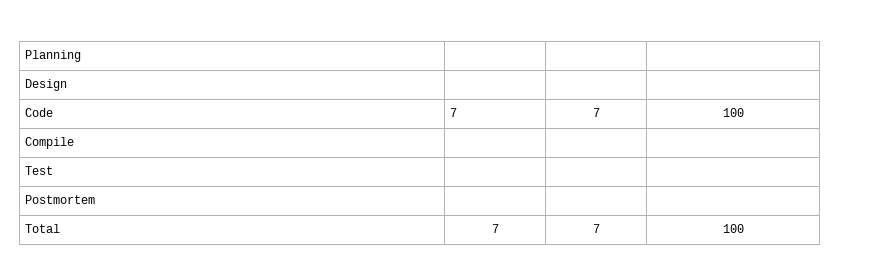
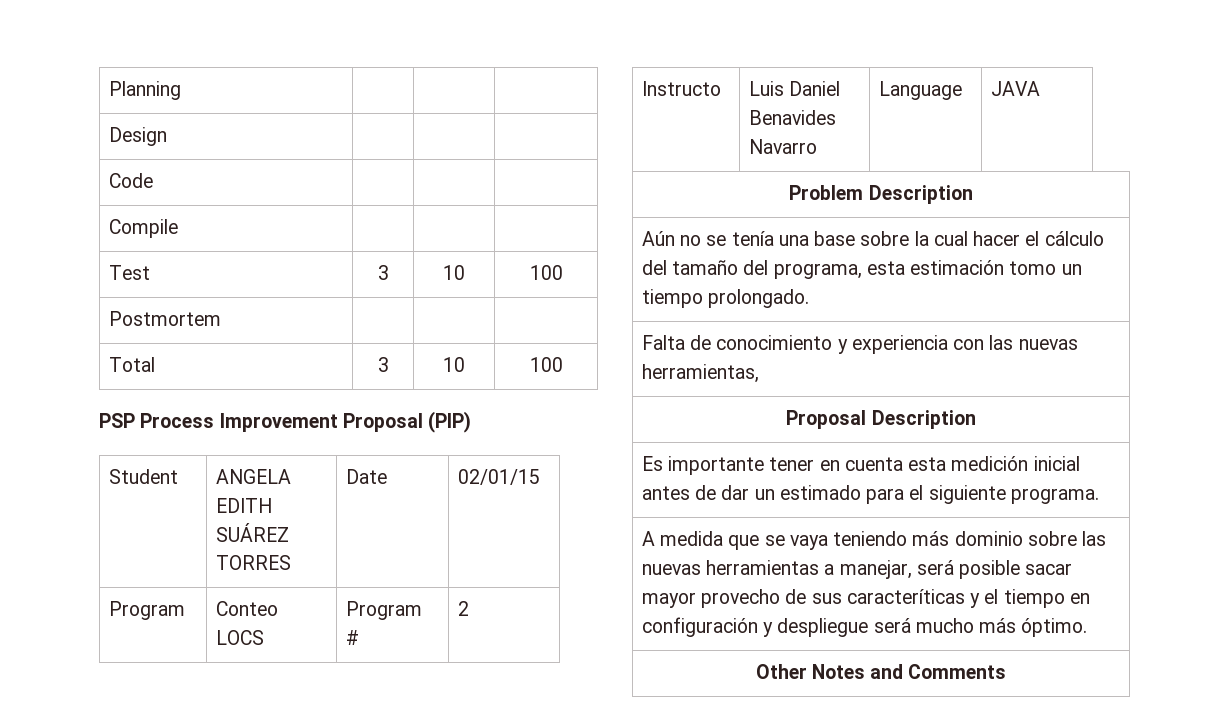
- Code | 7 | 7 | 100
+ Code | | |
- Test | | |
+ Test | 3 | 10 | 100
- Total | 7 | 7 | 100
+ Total | 3 | 10 | 100
+ PSP Process Improvement Proposal (PIP)
+ Student | ANGELA EDITH SUÁREZ TORRES | Date | 02/01/15
+ Program | Conteo LOCS | Program # | 2
+ Instructo | Luis Daniel Benavides Navarro | Language | JAVA
+ Problem Description
+ Aún no se tenía una base sobre la cual hacer el cálculo del tamaño del programa, esta estimación tomo un tiempo prolongado.
+ Falta de conocimiento y experiencia con las nuevas herramientas,
+ Proposal Description
+ Es importante tener en cuenta esta medición inicial antes de dar un estimado para el siguiente programa.
+ A medida que se vaya teniendo más dominio sobre las nuevas herramientas a manejar, será posible sacar mayor provecho de sus caracteríticas y el tiempo en configuración y despliegue será mucho más óptimo.
+ Other Notes and Comments

